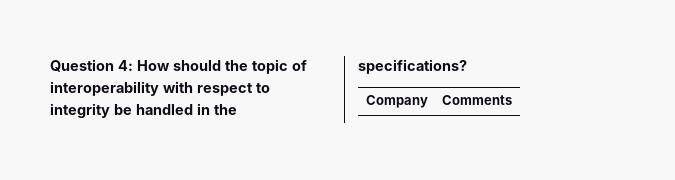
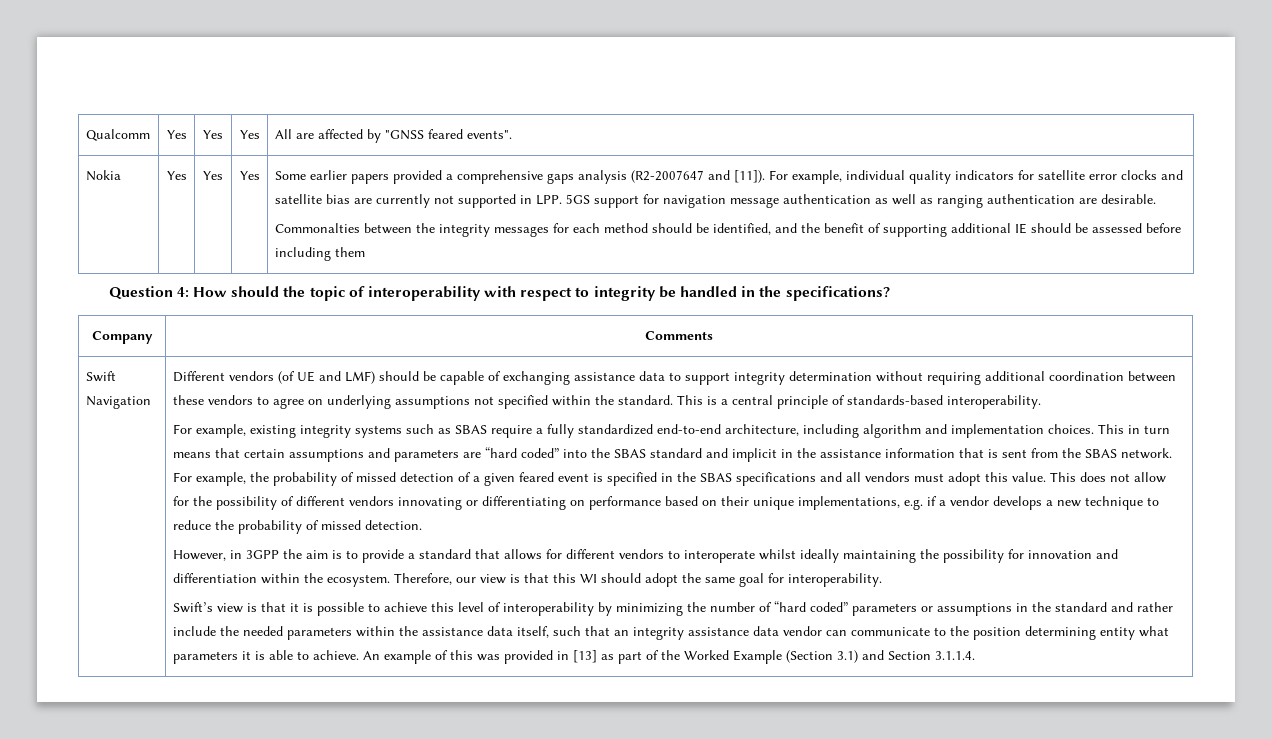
+ Qualcomm | Yes | Yes | Yes | All are affected by "GNSS feared events".
+ Nokia | Yes | Yes | Yes | Some earlier papers provided a comprehensive gaps analysis (R2-2007647 and [11]). For example, individual quality indicators for satellite error clocks and satellite bias are currently not supported in LPP. 5GS support for navigation message authentication as well as ranging authentication are desirable.
+ Commonalties between the integrity messages for each method should be identified, and the benefit of supporting additional IE should be assessed before including them
+ Swift Navigation | Different vendors (of UE and LMF) should be capable of exchanging assistance data to support integrity determination without requiring additional coordination between these vendors to agree on underlying assumptions not specified within the standard. This is a central principle of standards-based interoperability.
+ For example, existing integrity systems such as SBAS require a fully standardized end-to-end architecture, including algorithm and implementation choices. This in turn means that certain assumptions and parameters are “hard coded” into the SBAS standard and implicit in the assistance information that is sent from the SBAS network. For example, the probability of missed detection of a given feared event is specified in the SBAS specifications and all vendors must adopt this value. This does not allow for the possibility of different vendors innovating or differentiating on performance based on their unique implementations, e.g. if a vendor develops a new technique to reduce the probability of missed detection.
+ However, in 3GPP the aim is to provide a standard that allows for different vendors to interoperate whilst ideally maintaining the possibility for innovation and differentiation within the ecosystem. Therefore, our view is that this WI should adopt the same goal for interoperability.
+ Swift’s view is that it is possible to achieve this level of interoperability by minimizing the number of “hard coded” parameters or assumptions in the standard and rather include the needed parameters within the assistance data itself, such that an integrity assistance data vendor can communicate to the position determining entity what parameters it is able to achieve. An example of this was provided in [13] as part of the Worked Example (Section 3.1) and Section 3.1.1.4.

